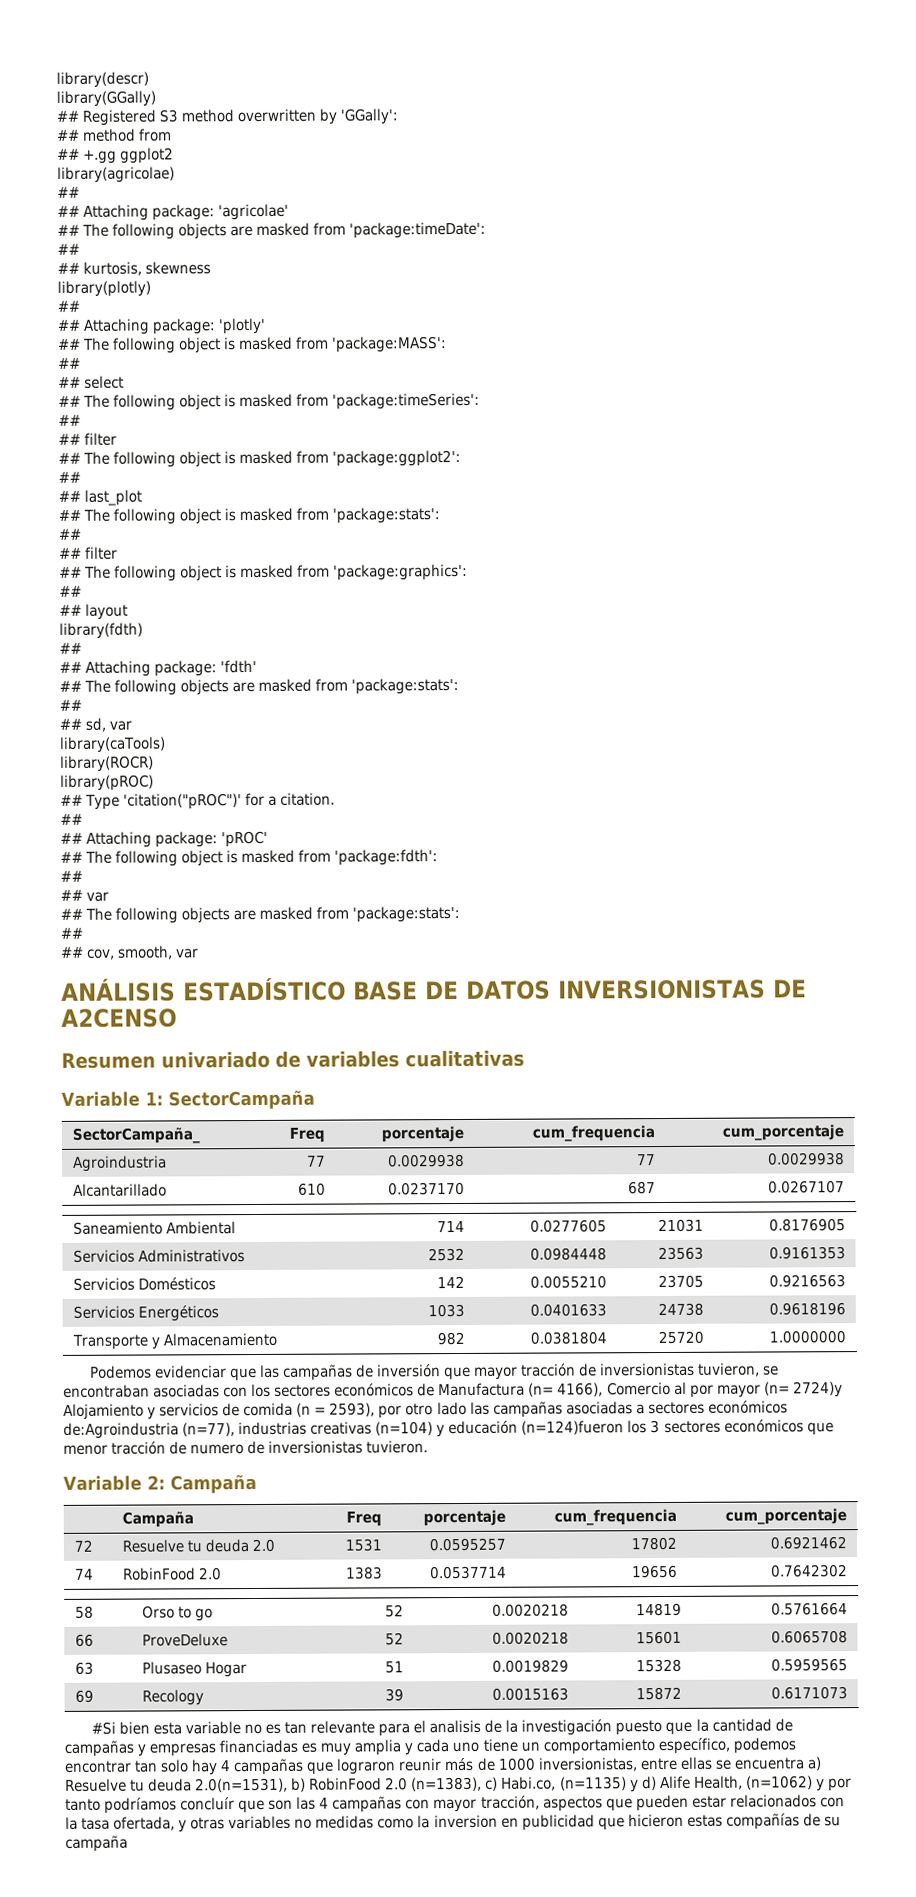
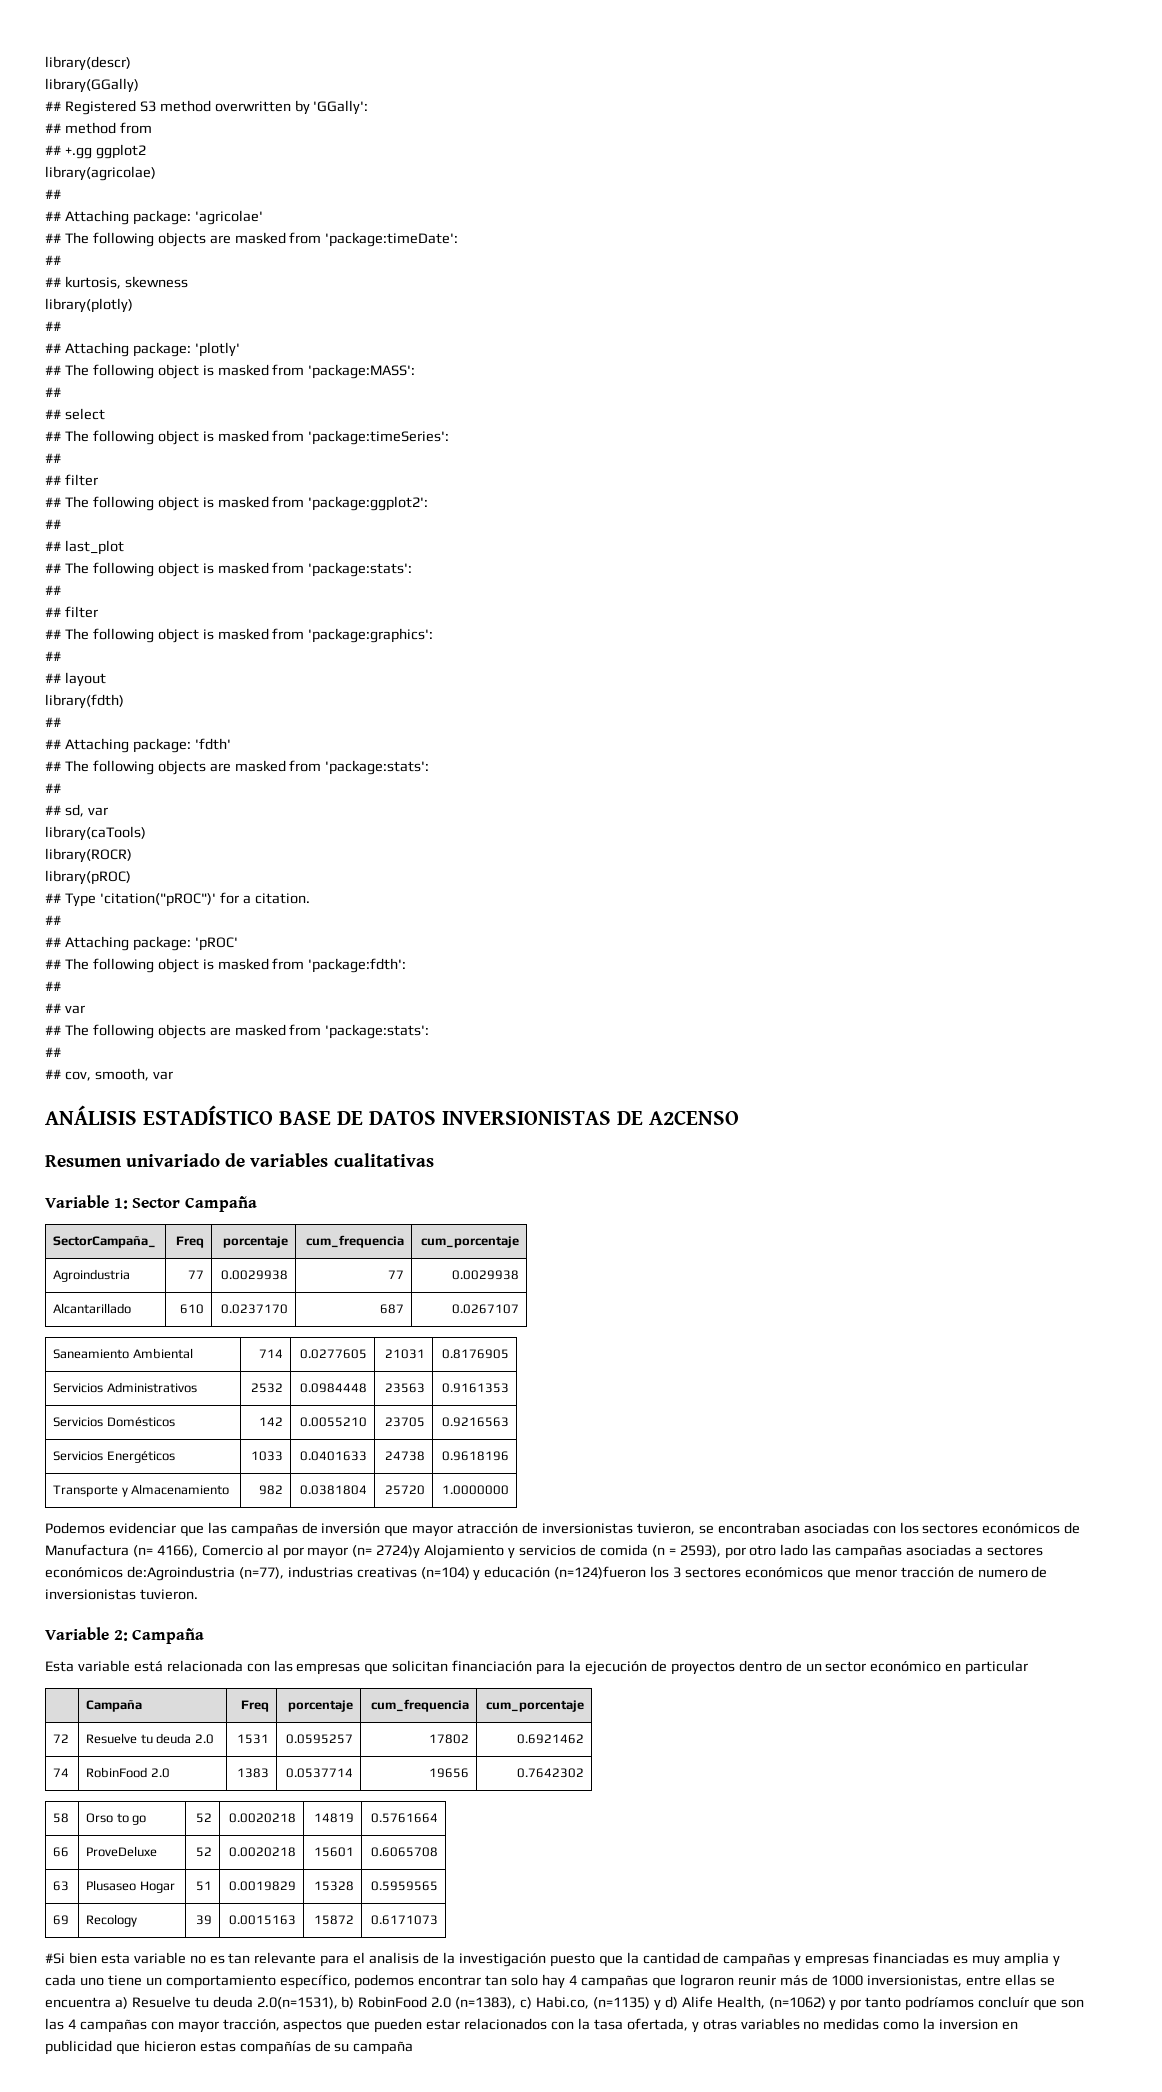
- Variable 1: SectorCampaña
+ Variable 1: Sector Campaña
- Podemos evidenciar que las campañas de inversión que mayor tracción de inversionistas tuvieron, se encontraban asociadas con los sectores económicos de Manufactura (n= 4166), Comercio al por mayor (n= 2724)y Alojamiento y servicios de comida (n = 2593), por otro lado las campañas asociadas a sectores económicos de:Agroindustria (n=77), industrias creativas (n=104) y educación (n=124)fueron los 3 sectores económicos que menor tracción de numero de inversionistas tuvieron.
+ Podemos evidenciar que las campañas de inversión que mayor atracción de inversionistas tuvieron, se encontraban asociadas con los sectores económicos de Manufactura (n= 4166), Comercio al por mayor (n= 2724)y Alojamiento y servicios de comida (n = 2593), por otro lado las campañas asociadas a sectores económicos de:Agroindustria (n=77), industrias creativas (n=104) y educación (n=124)fueron los 3 sectores económicos que menor tracción de numero de inversionistas tuvieron.
+ Esta variable está relacionada con las empresas que solicitan financiación para la ejecución de proyectos dentro de un sector económico en particular

